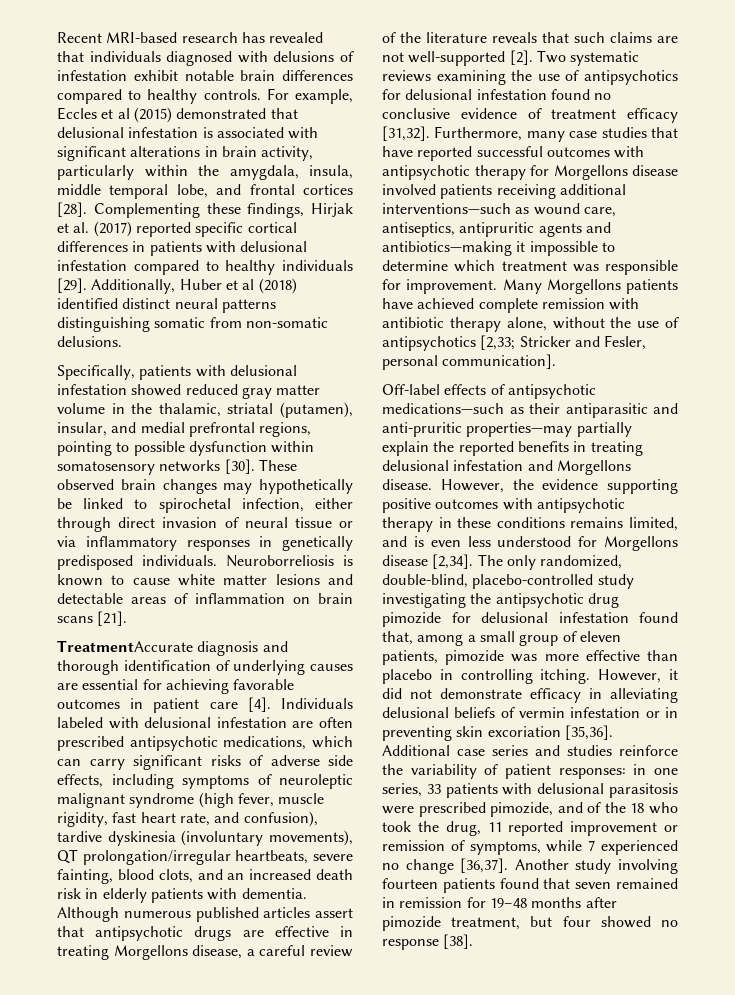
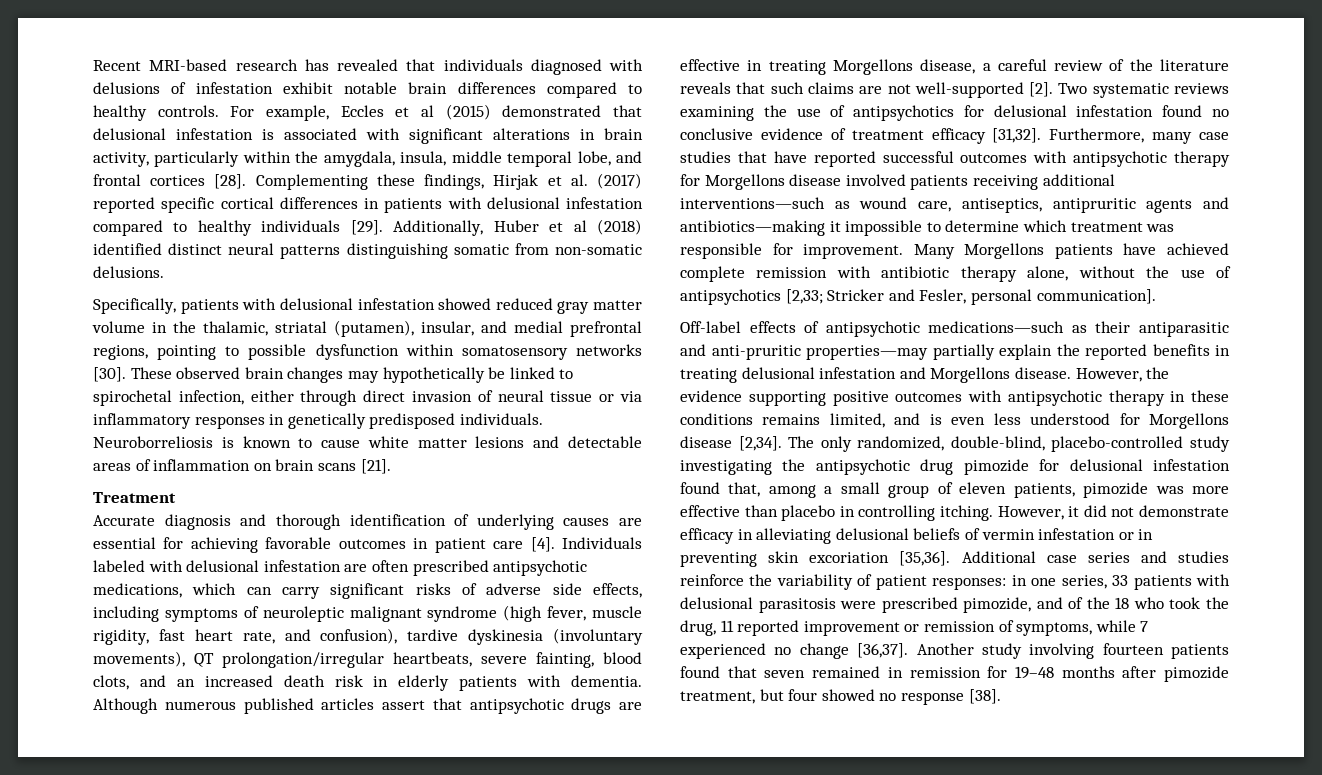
- TreatmentAccurate diagnosis and thorough identification of underlying causes are essential for achieving favorable outcomes in patient care [4].
+ Treatment
+ Accurate diagnosis and thorough identification of underlying causes are essential for achieving favorable outcomes in patient care [4].

